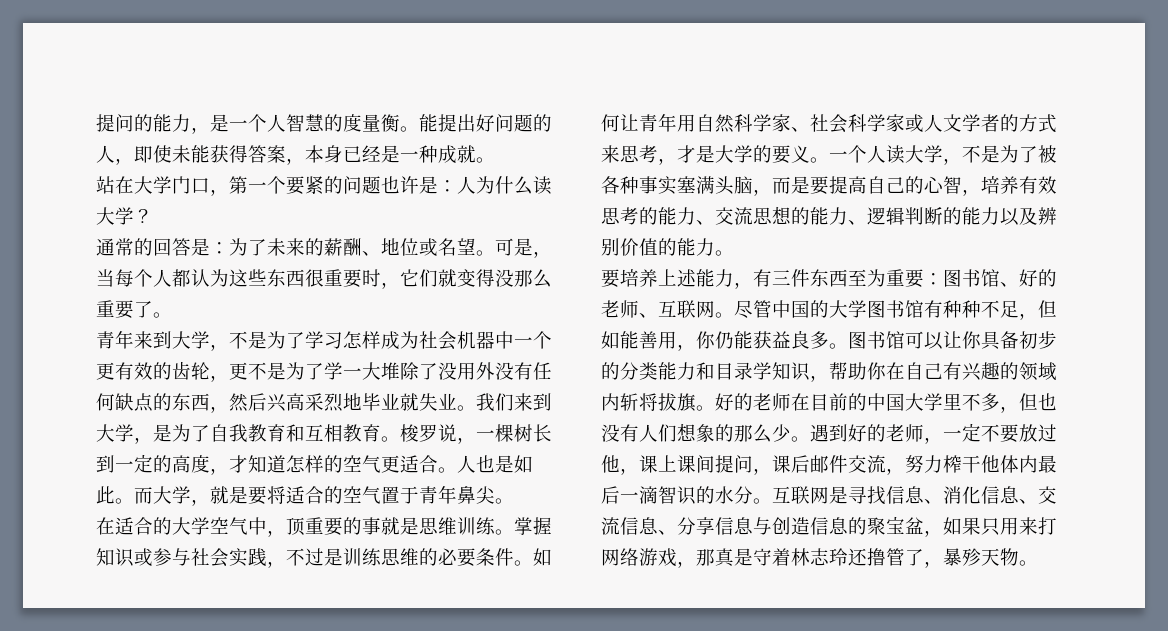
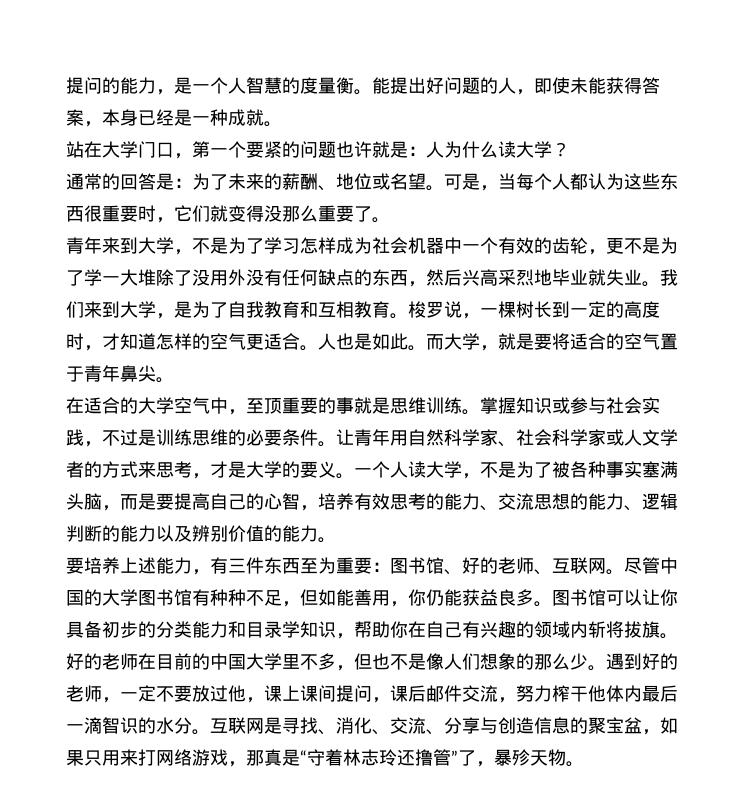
- 站在大学门口，第一个要紧的问题也许是：人为什么读大学？
+ 站在大学门口，第一个要紧的问题也许就是：人为什么读大学？
- 青年来到大学，不是为了学习怎样成为社会机器中一个更有效的齿轮，更不是为了学一大堆除了没用外没有任何缺点的东西，然后兴高采烈地毕业就失业。
+ 青年来到大学，不是为了学习怎样成为社会机器中一个有效的齿轮，更不是为了学一大堆除了没用外没有任何缺点的东西，然后兴高采烈地毕业就失业。
- 梭罗说，一棵树长到一定的高度，才知道怎样的空气更适合。
+ 梭罗说，一棵树长到一定的高度时，才知道怎样的空气更适合。
- 在适合的大学空气中，顶重要的事就是思维训练。
+ 在适合的大学空气中，至顶重要的事就是思维训练。
- 如何让青年用自然科学家、社会科学家或人文学者的方式来思考，才是大学的要义。
+ 让青年用自然科学家、社会科学家或人文学者的方式来思考，才是大学的要义。
- 好的老师在目前的中国大学里不多，但也没有人们想象的那么少。
+ 好的老师在目前的中国大学里不多，但也不是像人们想象的那么少。
- 互联网是寻找信息、消化信息、交流信息、分享信息与创造信息的聚宝盆，如果只用来打网络游戏，那真是守着林志玲还撸管了，暴殄天物。
+ 互联网是寻找、消化、交流、分享与创造信息的聚宝盆，如果只用来打网络游戏，那真是“守着林志玲还撸管”了，暴殄天物。

